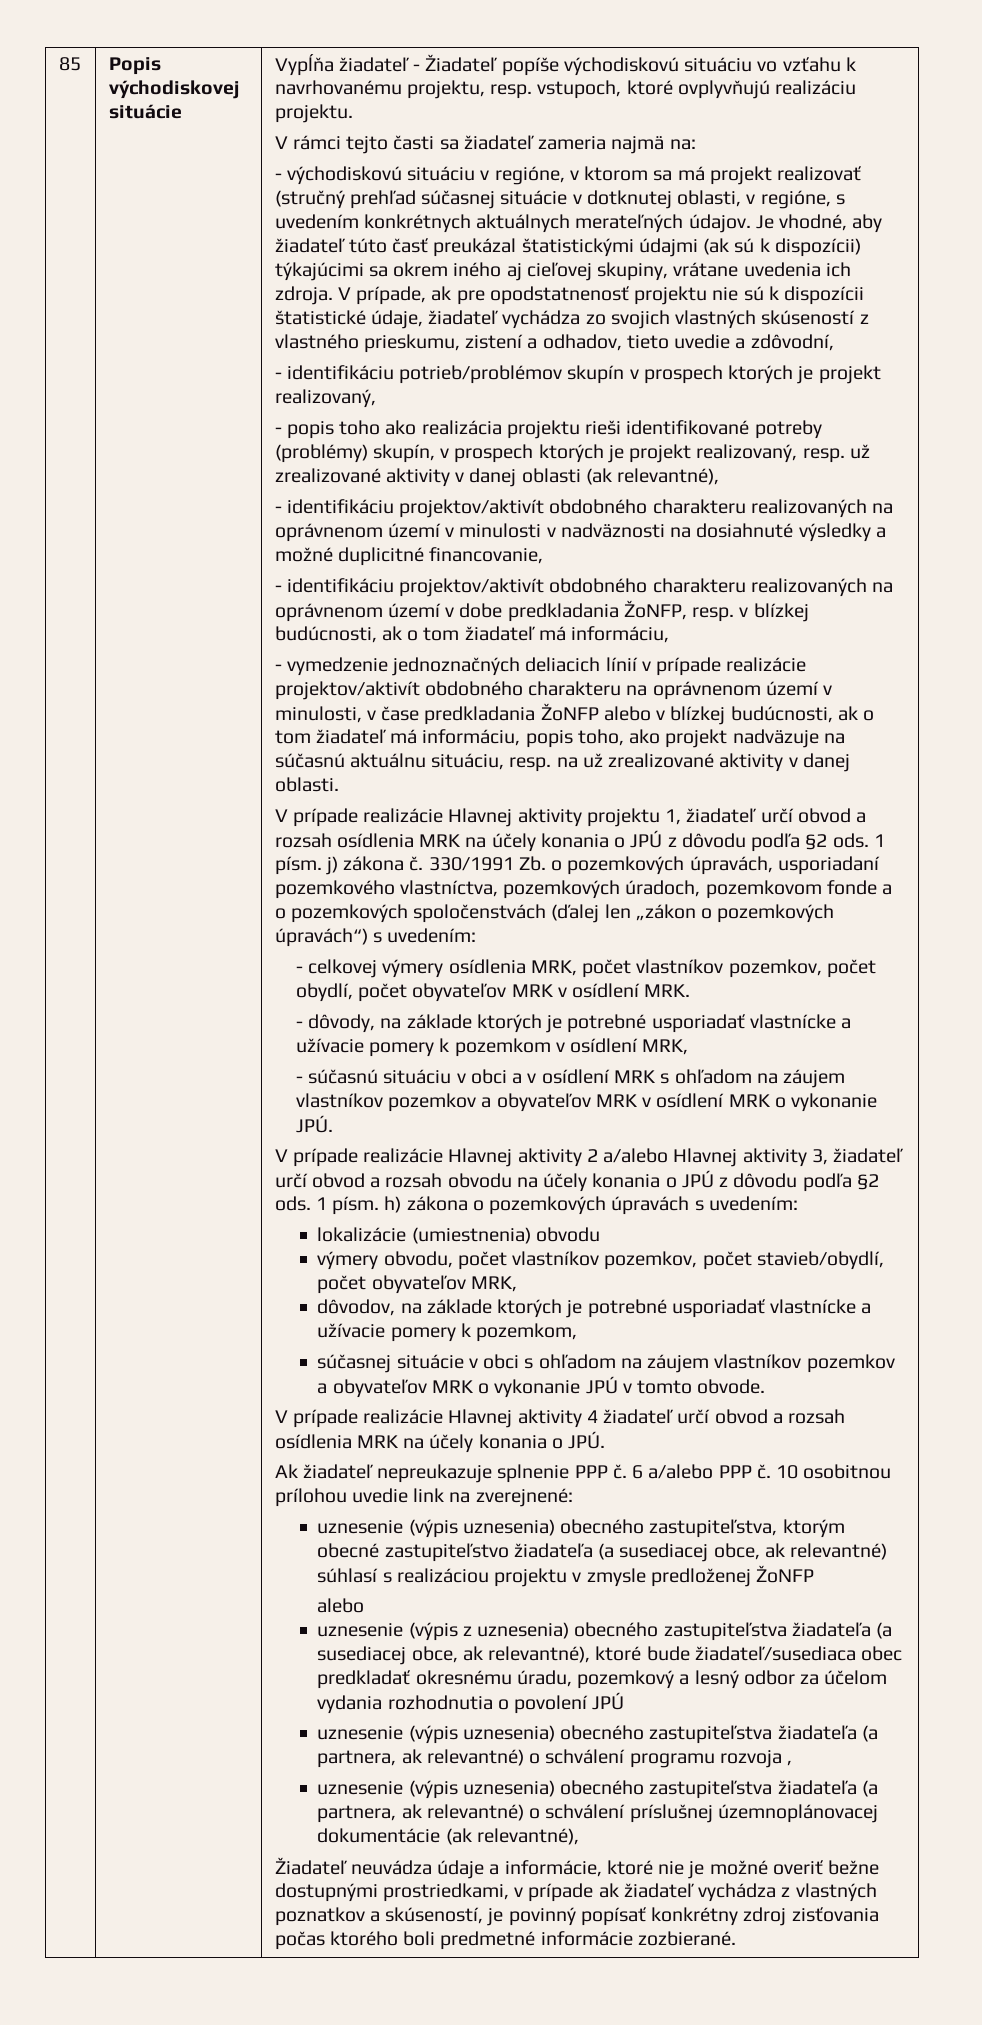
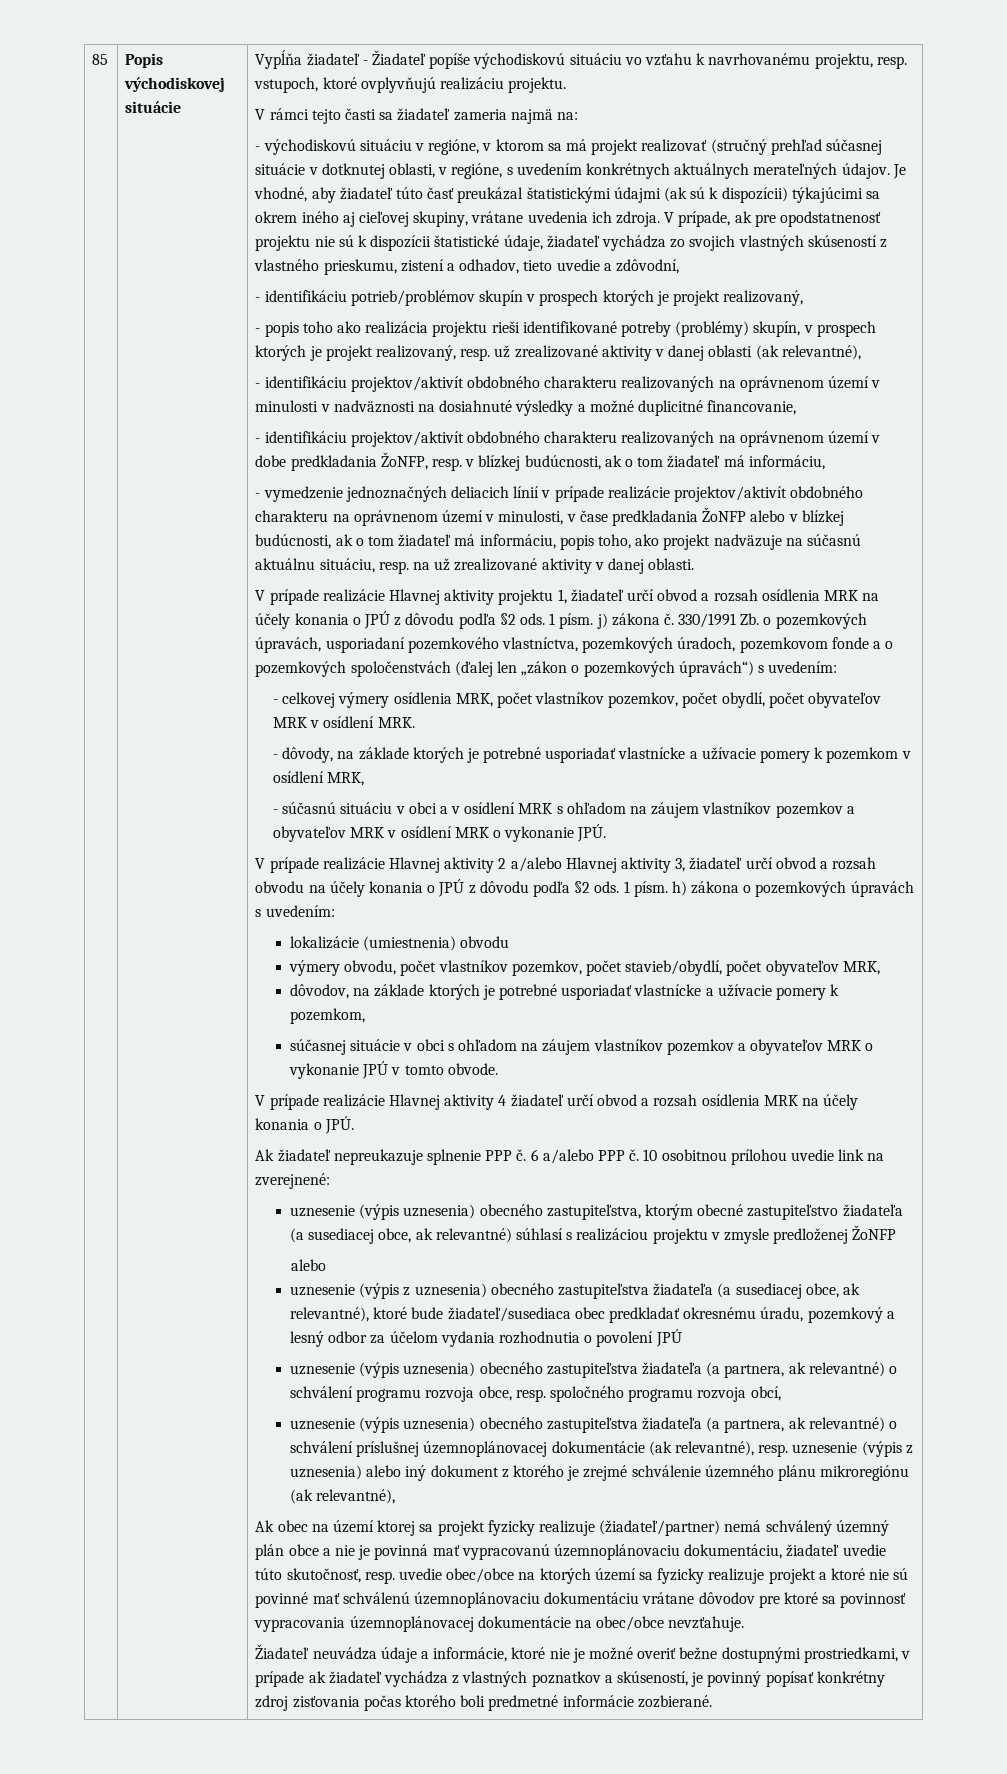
- uznesenie (výpis uznesenia) obecného zastupiteľstva žiadateľa (a partnera, ak relevantné) o schválení programu rozvoja ,
+ uznesenie (výpis uznesenia) obecného zastupiteľstva žiadateľa (a partnera, ak relevantné) o schválení programu rozvoja obce, resp. spoločného programu rozvoja obcí,
- uznesenie (výpis uznesenia) obecného zastupiteľstva žiadateľa (a partnera, ak relevantné) o schválení príslušnej územnoplánovacej dokumentácie (ak relevantné),
+ uznesenie (výpis uznesenia) obecného zastupiteľstva žiadateľa (a partnera, ak relevantné) o schválení príslušnej územnoplánovacej dokumentácie (ak relevantné), resp. uznesenie (výpis z uznesenia) alebo iný dokument z ktorého je zrejmé schválenie územného plánu mikroregiónu (ak relevantné),
+ Ak obec na území ktorej sa projekt fyzicky realizuje (žiadateľ/partner) nemá schválený územný plán obce a nie je povinná mať vypracovanú územnoplánovaciu dokumentáciu, žiadateľ uvedie túto skutočnosť, resp. uvedie obec/obce na ktorých území sa fyzicky realizuje projekt a ktoré nie sú povinné mať schválenú územnoplánovaciu dokumentáciu vrátane dôvodov pre ktoré sa povinnosť vypracovania územnoplánovacej dokumentácie na obec/obce nevzťahuje.

